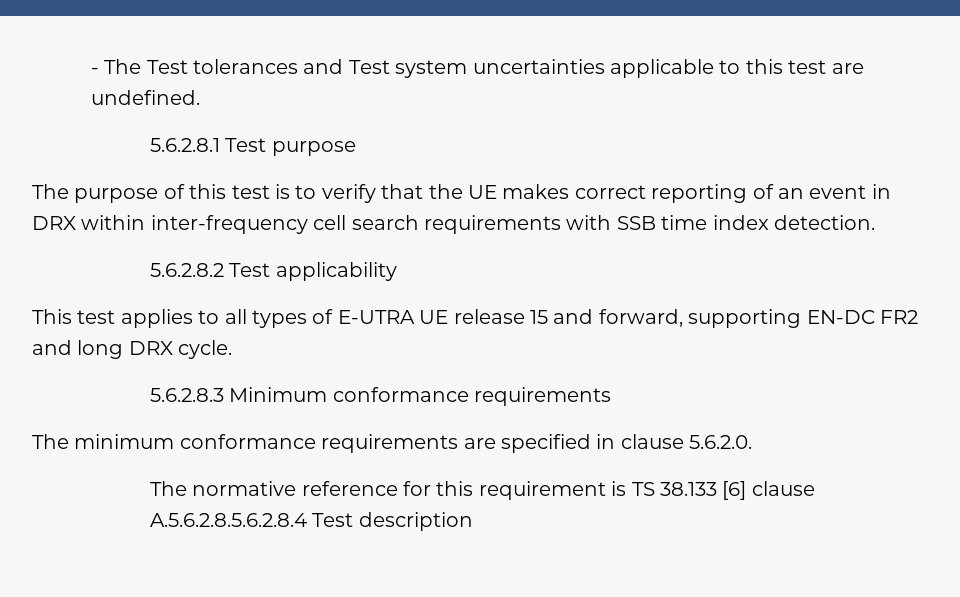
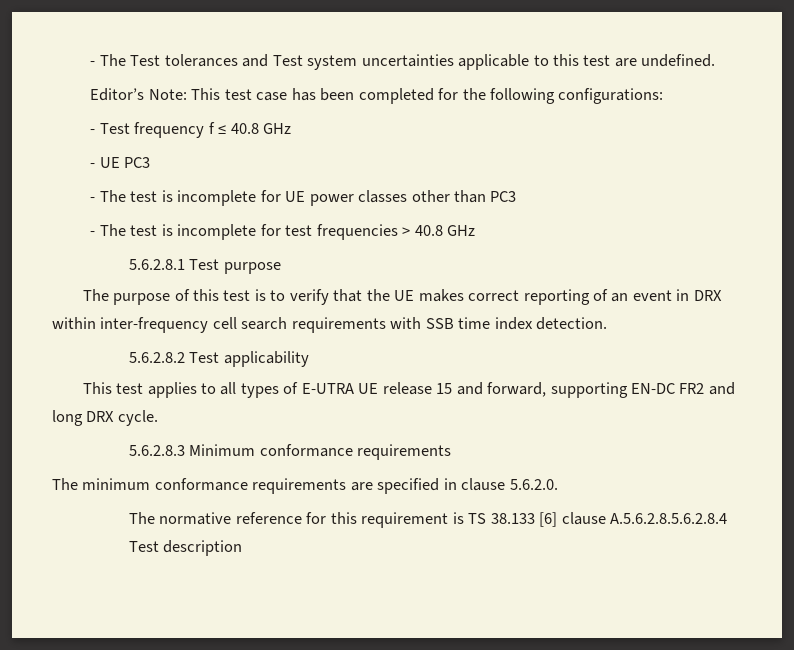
+ Editor’s Note: This test case has been completed for the following configurations:
+ - Test frequency f ≤ 40.8 GHz
+ - UE PC3
+ - The test is incomplete for UE power classes other than PC3
+ - The test is incomplete for test frequencies > 40.8 GHz

